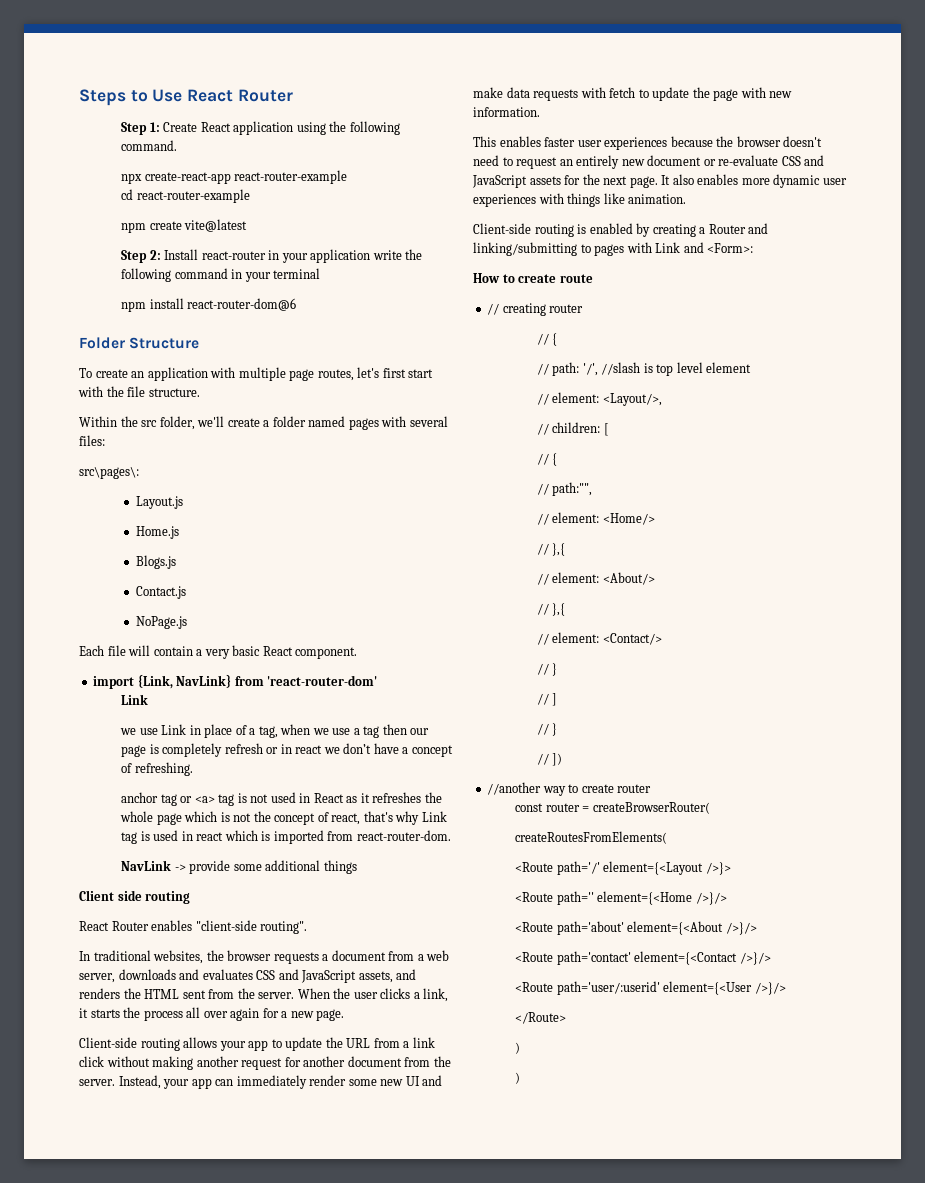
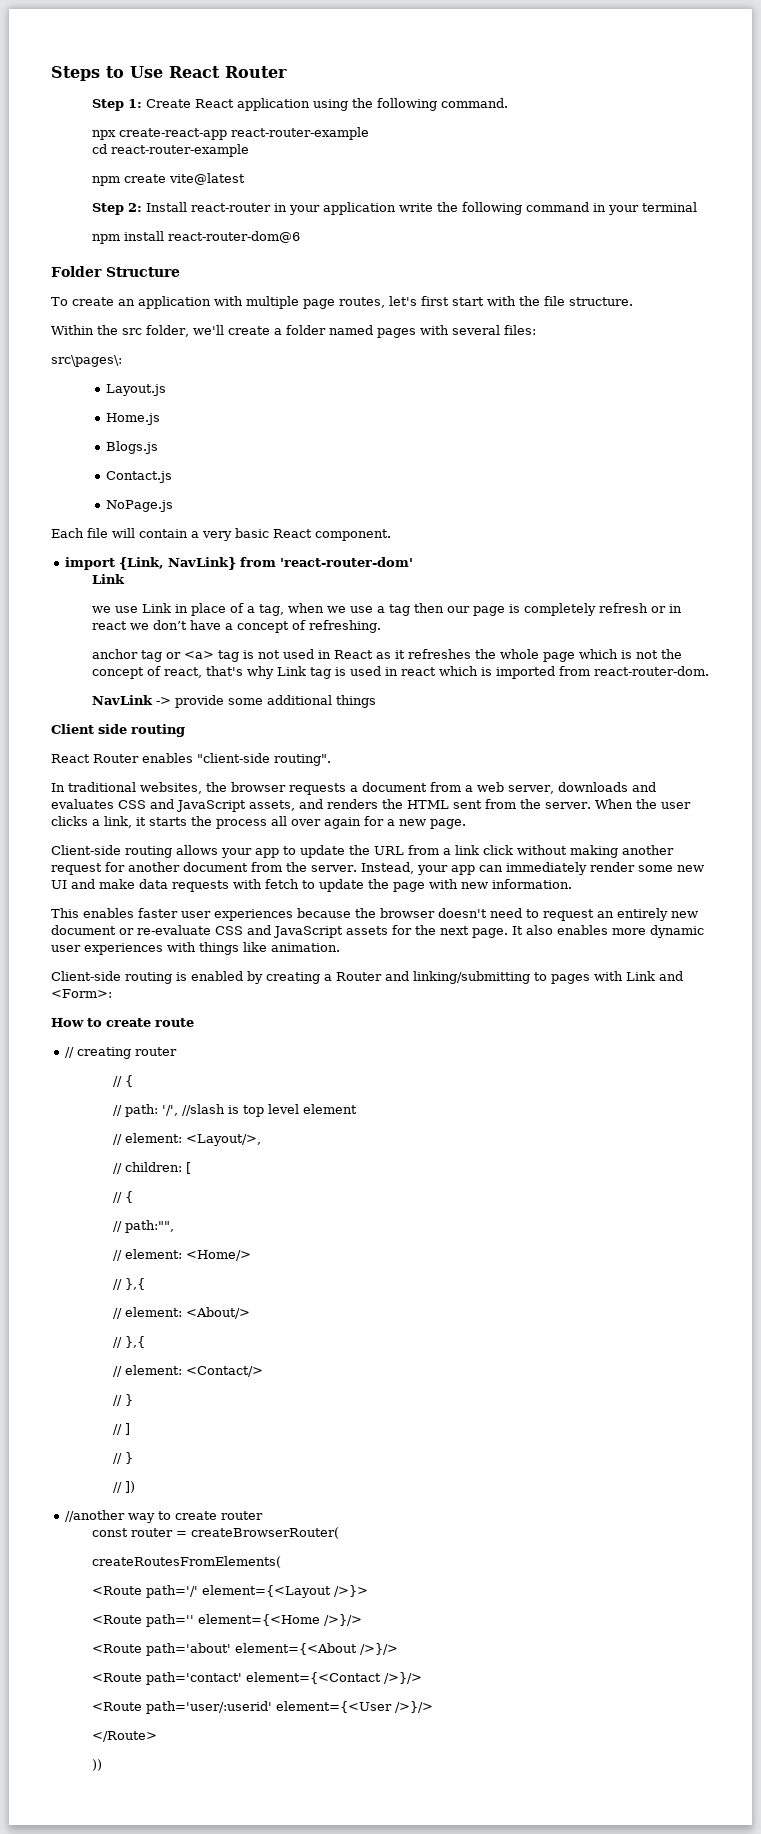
  </Route>
- )
- )
+ ))

